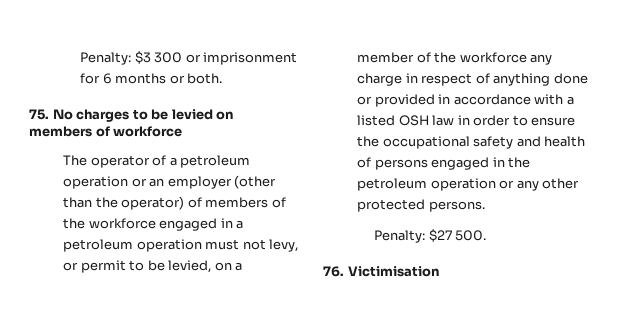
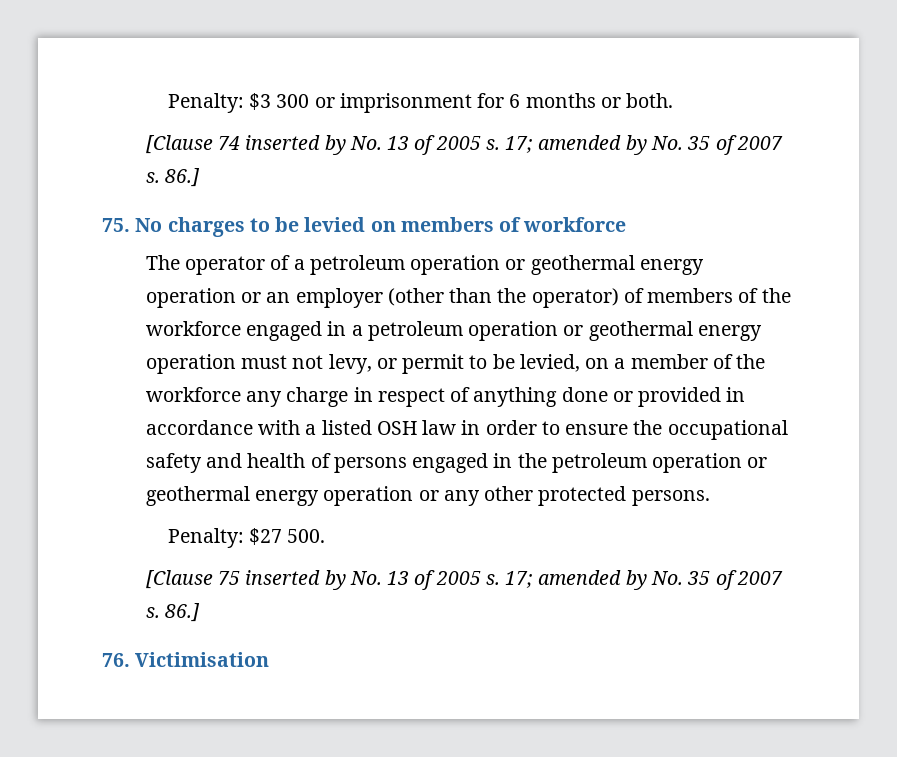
+ [Clause 74 inserted by No. 13 of 2005 s. 17; amended by No. 35 of 2007 s. 86.]
- The operator of a petroleum operation or an employer (other than the operator) of members of the workforce engaged in a petroleum operation must not levy, or permit to be levied, on a member of the workforce any charge in respect of anything done or provided in accordance with a listed OSH law in order to ensure the occupational safety and health of persons engaged in the petroleum operation or any other protected persons.
+ The operator of a petroleum operation or geothermal energy operation or an employer (other than the operator) of members of the workforce engaged in a petroleum operation or geothermal energy operation must not levy, or permit to be levied, on a member of the workforce any charge in respect of anything done or provided in accordance with a listed OSH law in order to ensure the occupational safety and health of persons engaged in the petroleum operation or geothermal energy operation or any other protected persons.
+ [Clause 75 inserted by No. 13 of 2005 s. 17; amended by No. 35 of 2007 s. 86.]

